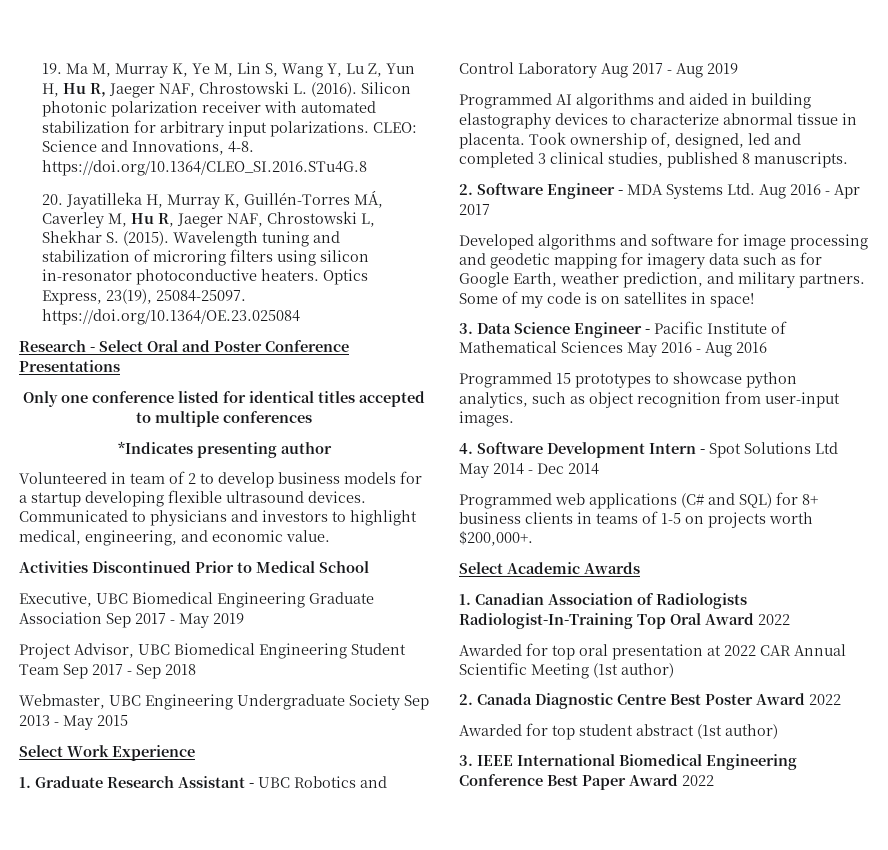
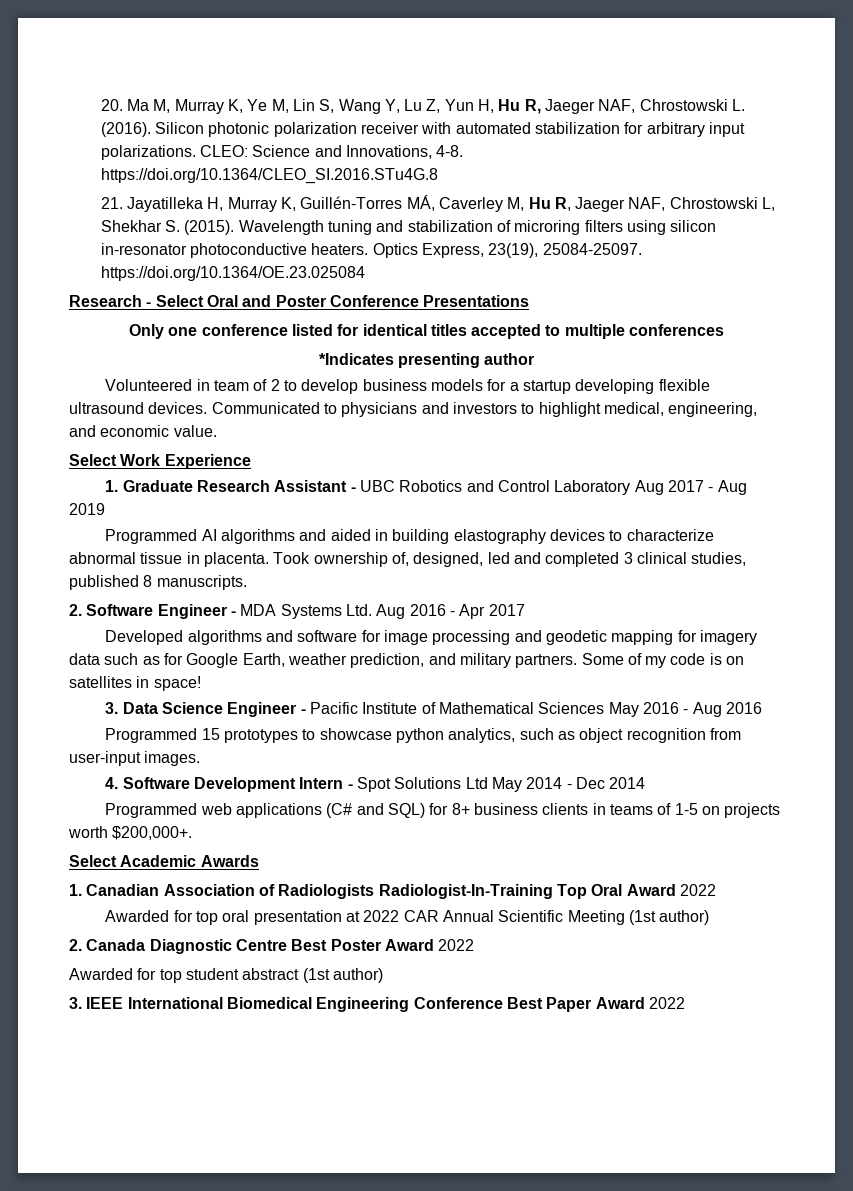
- 19. Ma M, Murray K, Ye M, Lin S, Wang Y, Lu Z, Yun H, Hu R, Jaeger NAF, Chrostowski L. (2016).
+ 20. Ma M, Murray K, Ye M, Lin S, Wang Y, Lu Z, Yun H, Hu R, Jaeger NAF, Chrostowski L. (2016).
- 20. Jayatilleka H, Murray K, Guillén-Torres MÁ, Caverley M, Hu R, Jaeger NAF, Chrostowski L, Shekhar S. (2015).
+ 21. Jayatilleka H, Murray K, Guillén-Torres MÁ, Caverley M, Hu R, Jaeger NAF, Chrostowski L, Shekhar S. (2015).
- Activities Discontinued Prior to Medical School
- Executive, UBC Biomedical Engineering Graduate Association Sep 2017 - May 2019
- Project Advisor, UBC Biomedical Engineering Student Team Sep 2017 - Sep 2018
- Webmaster, UBC Engineering Undergraduate Society Sep 2013 - May 2015

